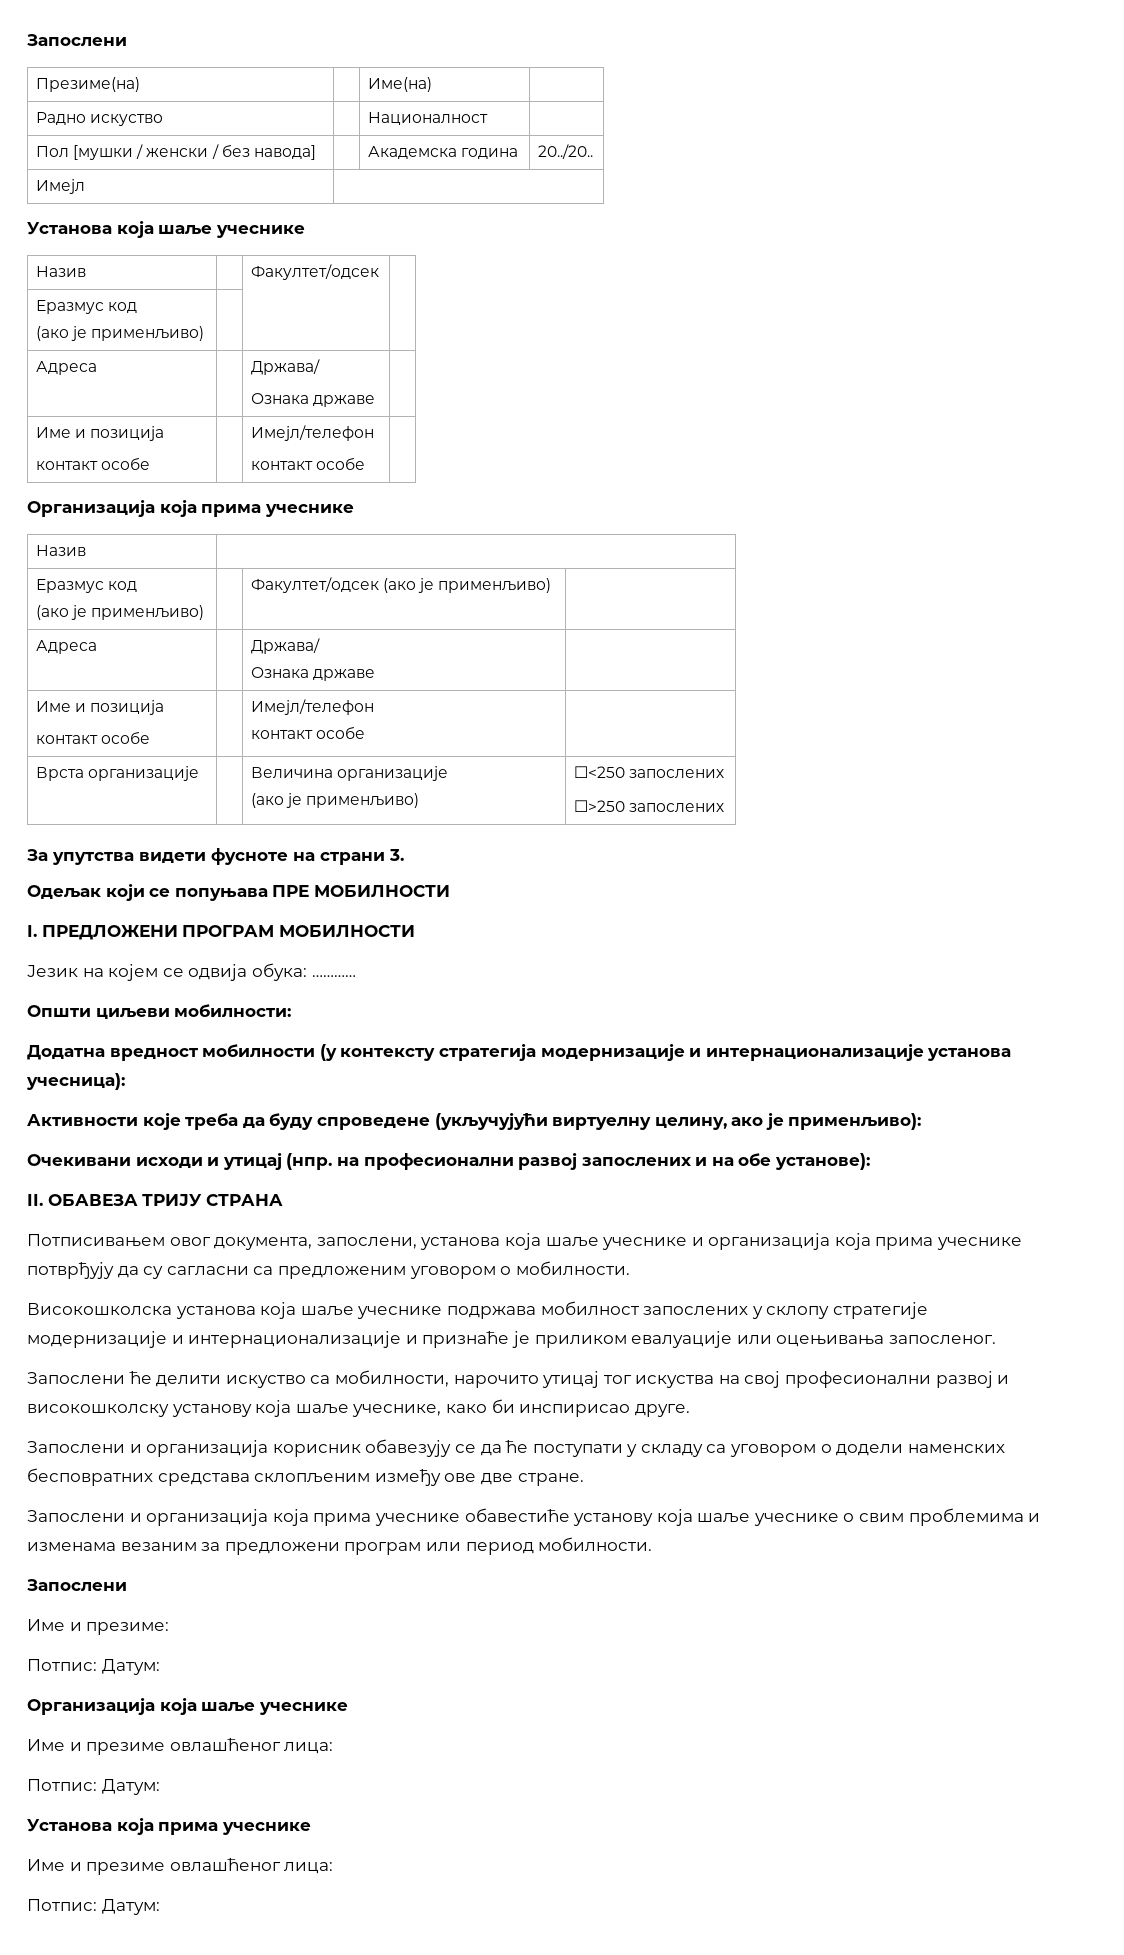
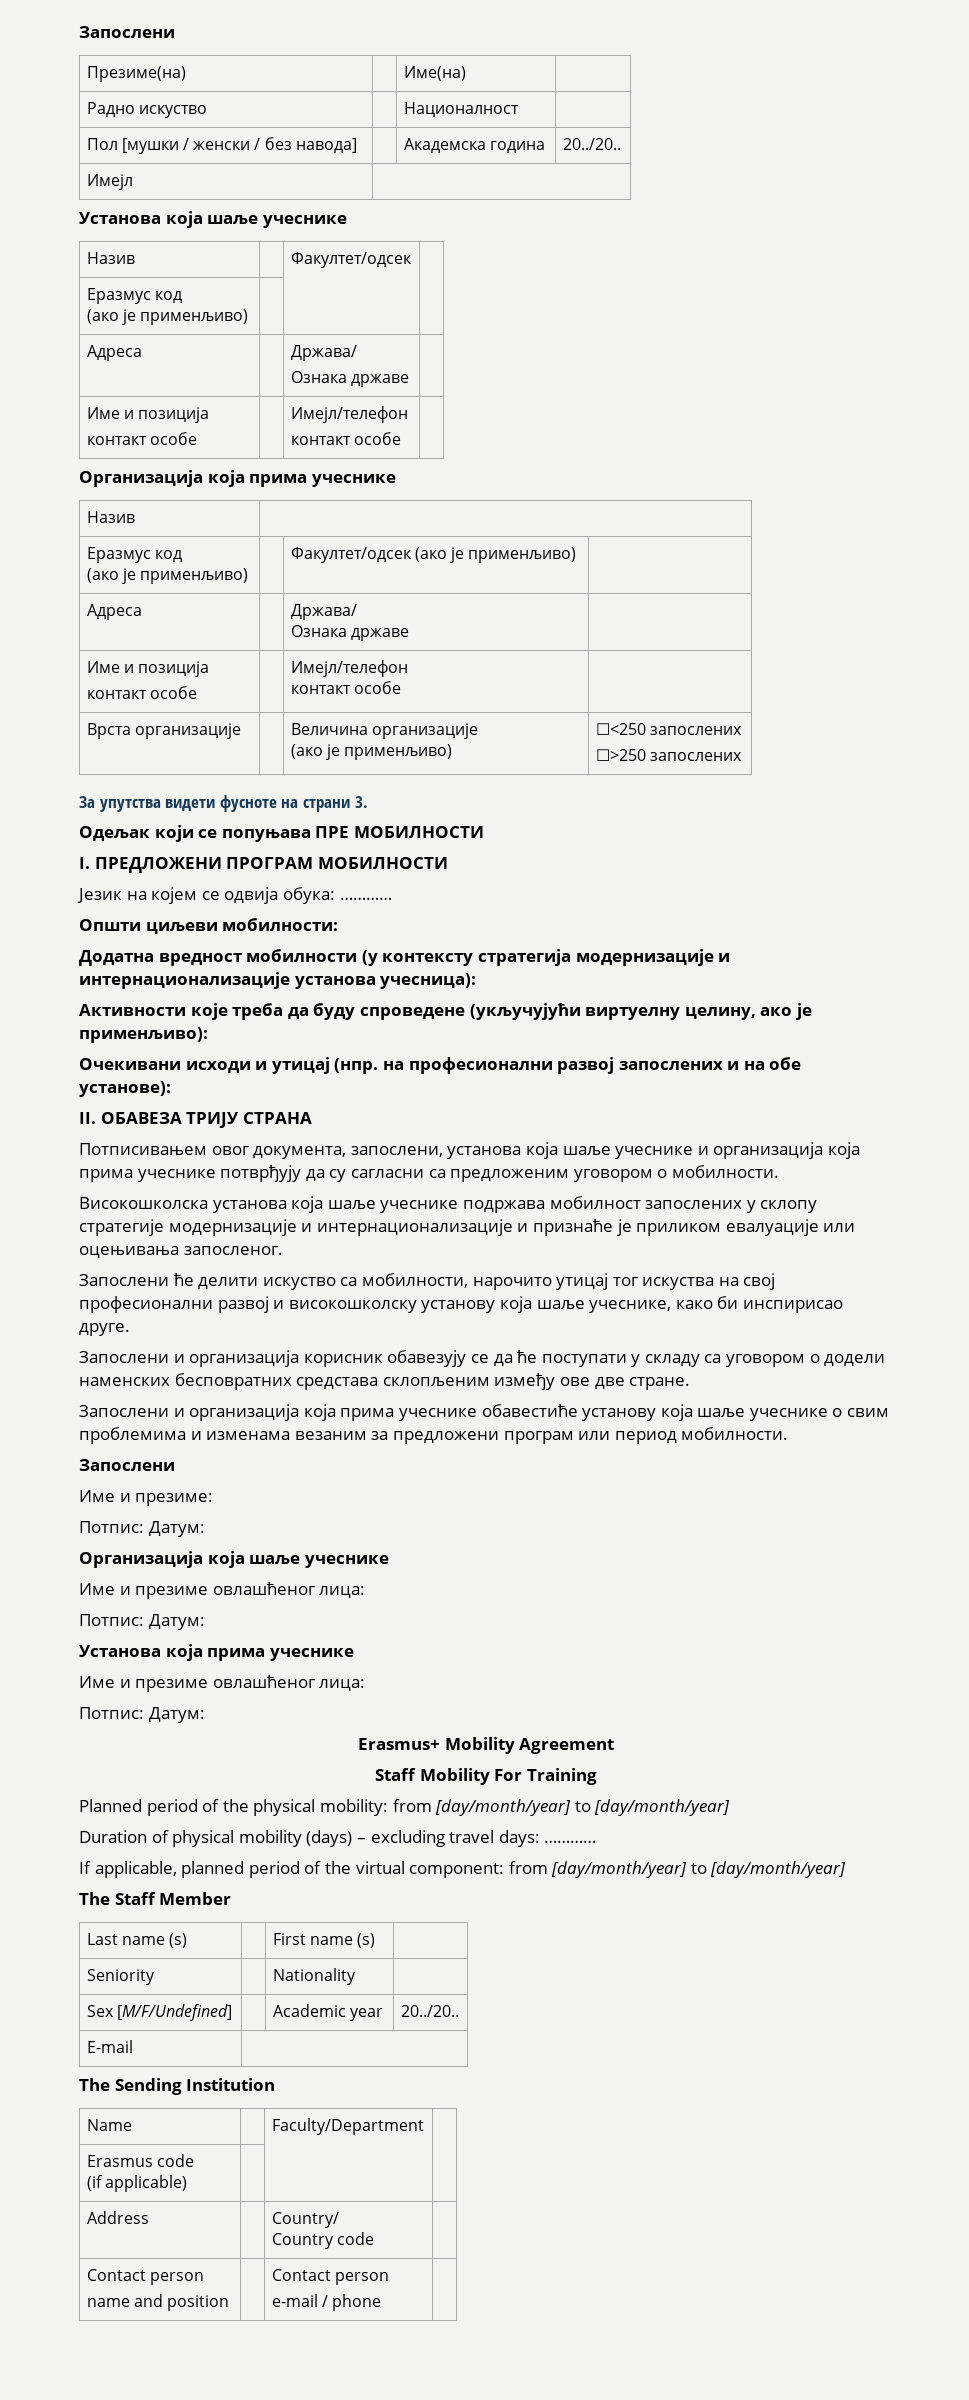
+ Erasmus+ Mobility Agreement
+ Staff Mobility For Training
+ Planned period of the physical mobility: from [day/month/year] to [day/month/year]
+ Duration of physical mobility (days) – excluding travel days: …………
+ If applicable, planned period of the virtual component: from [day/month/year] to [day/month/year]
+ The Staff Member
+ Last name (s) | | First name (s) |
+ Seniority | | Nationality |
+ Sex [M/F/Undefined] | | Academic year | 20../20..
+ E-mail |
+ The Sending Institution
+ Name | | Faculty/Department |
+ Erasmus code
+ (if applicable) | | |
+ Address | | Country/
+ Country code |
+ Contact person
+ name and position | | Contact person
+ e-mail / phone |

